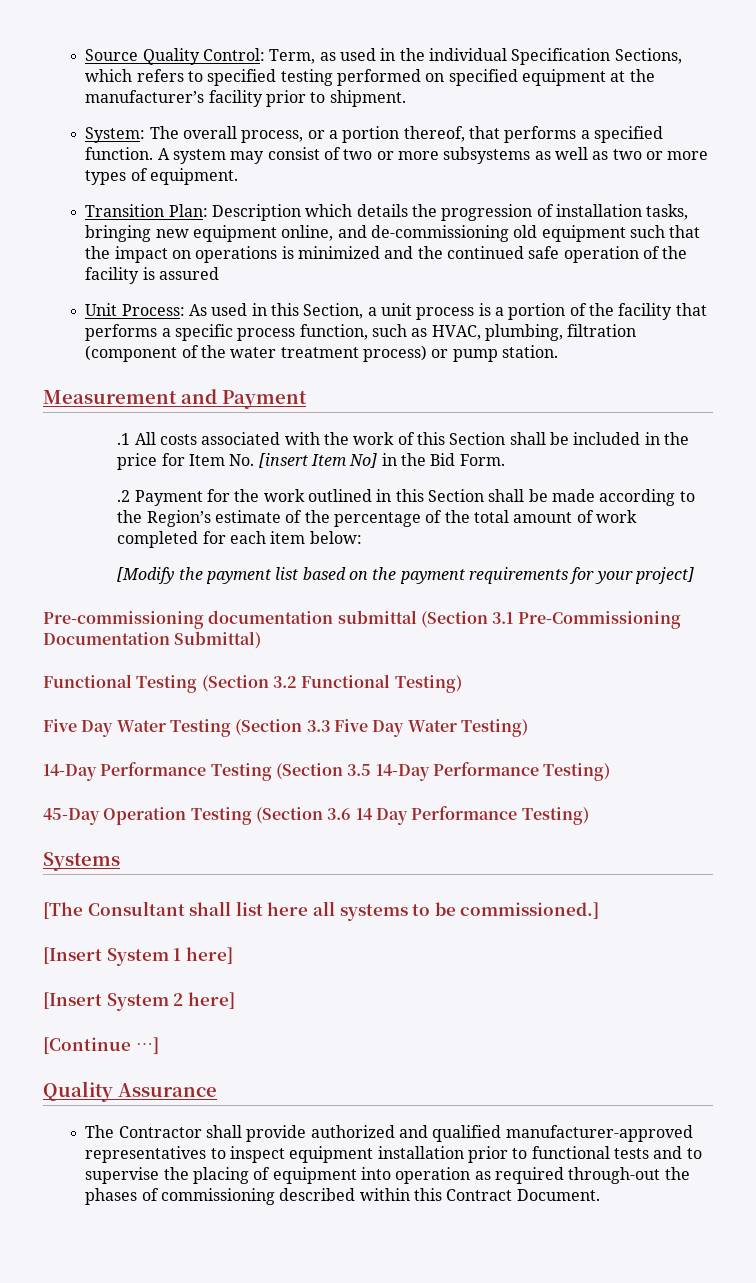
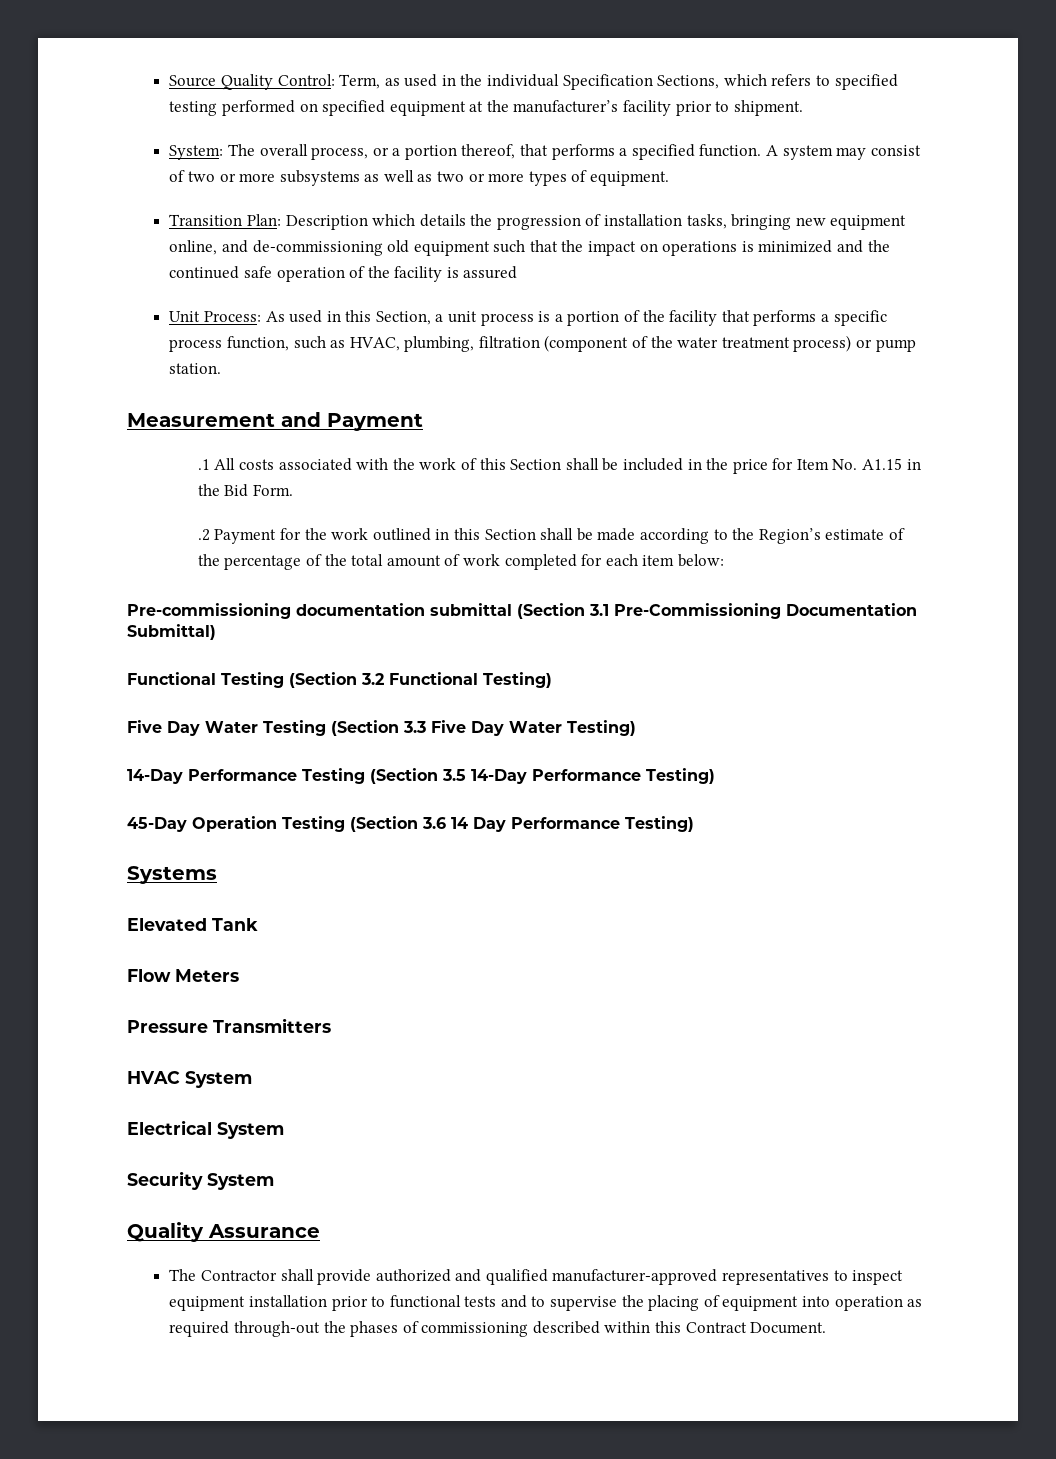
- .1 All costs associated with the work of this Section shall be included in the price for Item No. [insert Item No] in the Bid Form.
+ .1 All costs associated with the work of this Section shall be included in the price for Item No. A1.15 in the Bid Form.
- [Modify the payment list based on the payment requirements for your project]
- [The Consultant shall list here all systems to be commissioned.]
- [Insert System 1 here]
- [Insert System 2 here]
- [Continue …]
+ Elevated Tank
+ Flow Meters
+ Pressure Transmitters
+ HVAC System
+ Electrical System
+ Security System

